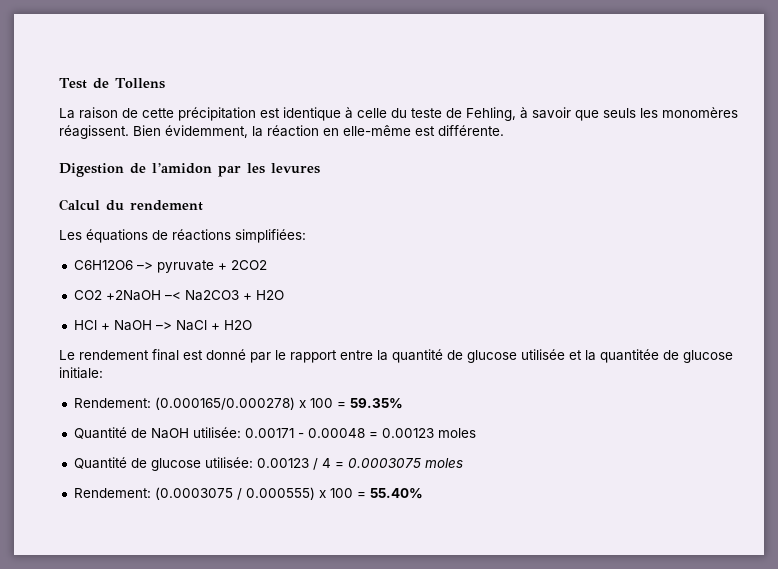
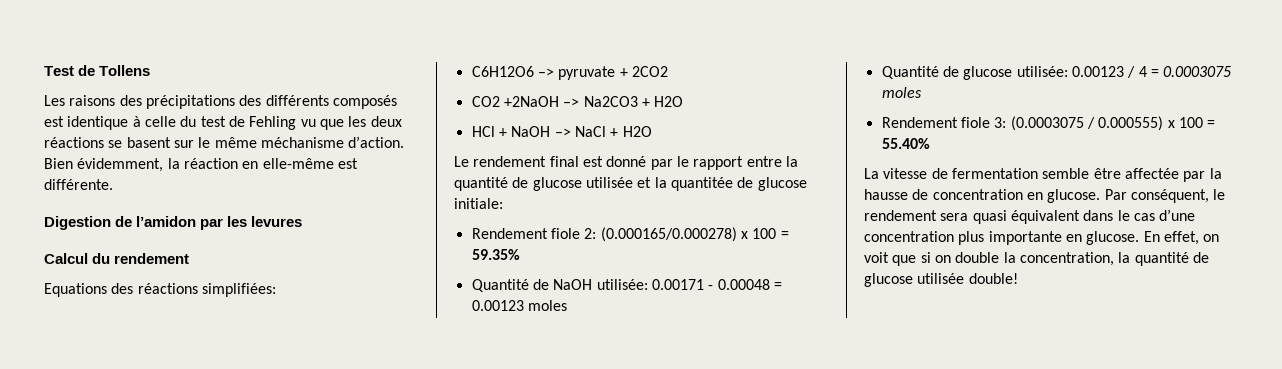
- La raison de cette précipitation est identique à celle du teste de Fehling, à savoir que seuls les monomères réagissent.
+ Les raisons des précipitations des différents composés est identique à celle du test de Fehling vu que les deux réactions se basent sur le même méchanisme d’action.
- Les équations de réactions simplifiées:
+ Equations des réactions simplifiées:
- CO2 +2NaOH –< Na2CO3 + H2O
+ CO2 +2NaOH –> Na2CO3 + H2O
- Rendement: (0.000165/0.000278) x 100 = 59.35%
+ Rendement fiole 2: (0.000165/0.000278) x 100 = 59.35%
- Rendement: (0.0003075 / 0.000555) x 100 = 55.40%
+ Rendement fiole 3: (0.0003075 / 0.000555) x 100 = 55.40%
+ La vitesse de fermentation semble être affectée par la hausse de concentration en glucose. Par conséquent, le rendement sera quasi équivalent dans le cas d’une concentration plus importante en glucose. En effet, on voit que si on double la concentration, la quantité de glucose utilisée double!

